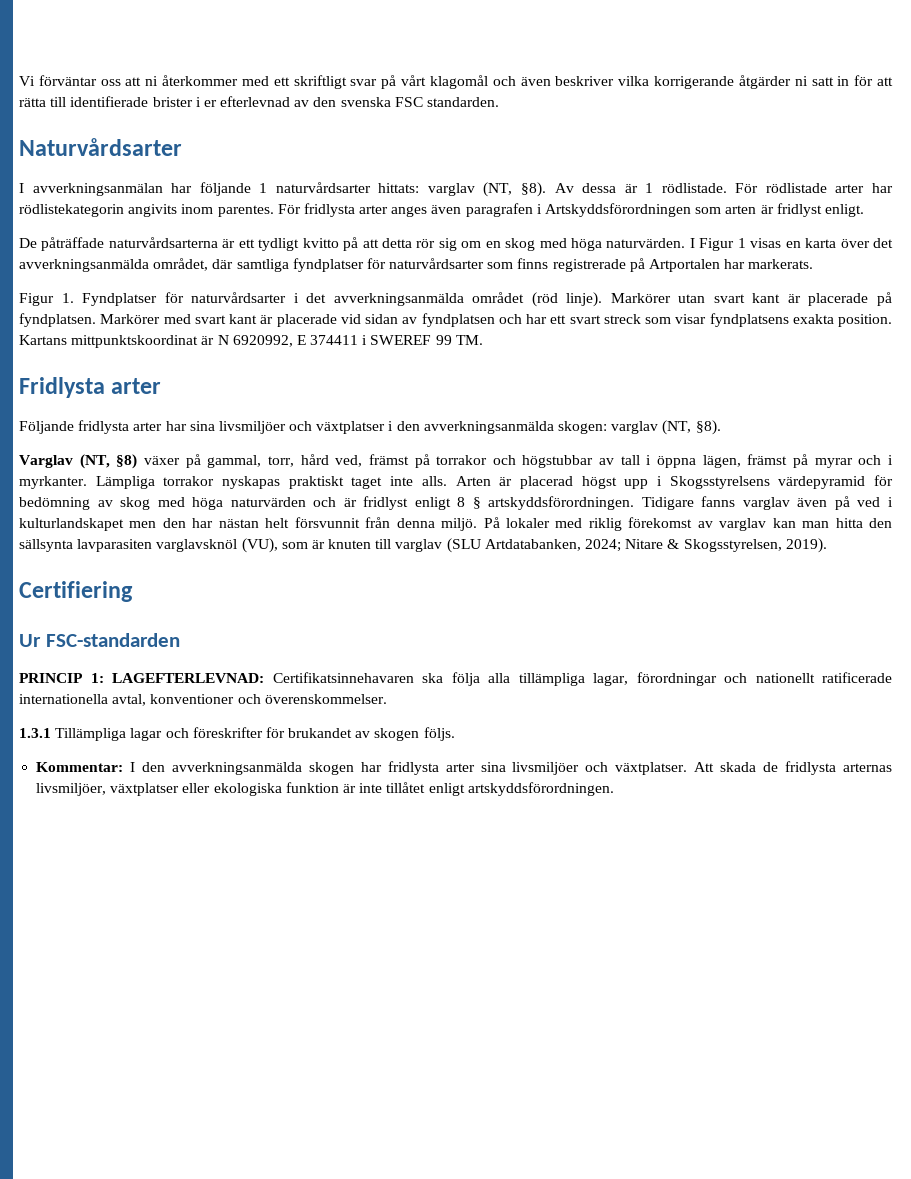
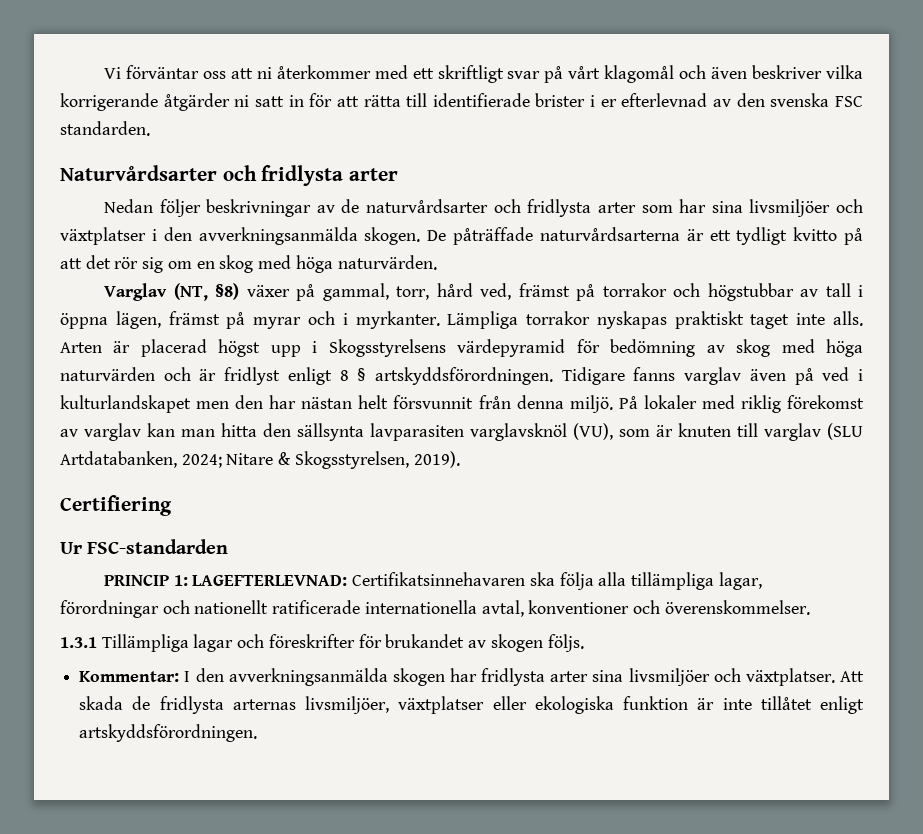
- Naturvårdsarter
- I avverkningsanmälan har följande 1 naturvårdsarter hittats: varglav (NT, §8). Av dessa är 1 rödlistade. För rödlistade arter har rödlistekategorin angivits inom parentes. För fridlysta arter anges även paragrafen i Artskyddsförordningen som arten är fridlyst enligt.
- De påträffade naturvårdsarterna är ett tydligt kvitto på att detta rör sig om en skog med höga naturvärden. I Figur 1 visas en karta över det avverkningsanmälda området, där samtliga fyndplatser för naturvårdsarter som finns registrerade på Artportalen har markerats.
- Figur 1. Fyndplatser för naturvårdsarter i det avverkningsanmälda området (röd linje). Markörer utan svart kant är placerade på fyndplatsen. Markörer med svart kant är placerade vid sidan av fyndplatsen och har ett svart streck som visar fyndplatsens exakta position. Kartans mittpunktskoordinat är N 6920992, E 374411 i SWEREF 99 TM.
- Fridlysta arter
- Följande fridlysta arter har sina livsmiljöer och växtplatser i den avverkningsanmälda skogen: varglav (NT, §8).
+ Naturvårdsarter och fridlysta arter
+ Nedan följer beskrivningar av de naturvårdsarter och fridlysta arter som har sina livsmiljöer och växtplatser i den avverkningsanmälda skogen. De påträffade naturvårdsarterna är ett tydligt kvitto på att det rör sig om en skog med höga naturvärden.

